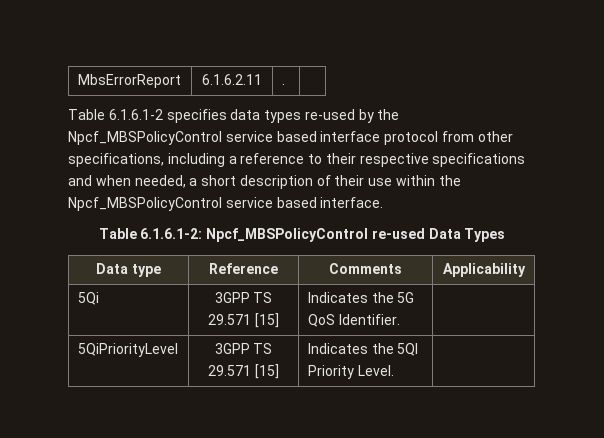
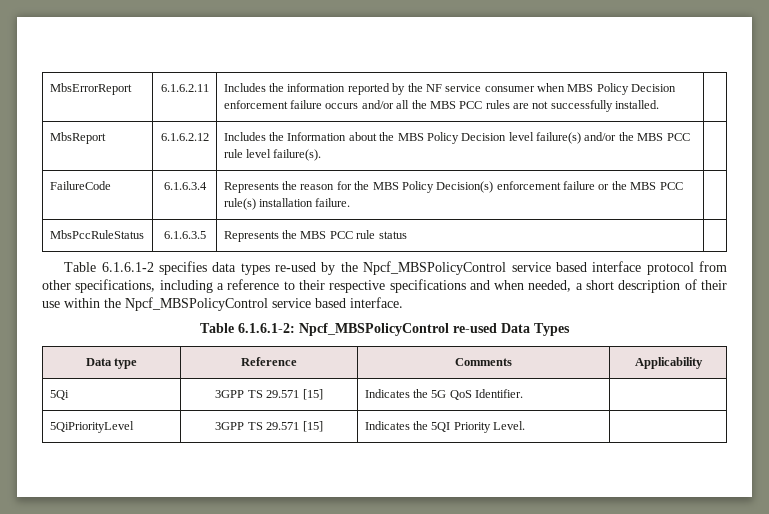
- MbsErrorReport | 6.1.6.2.11 | . |
+ MbsErrorReport | 6.1.6.2.11 | Includes the information reported by the NF service consumer when MBS Policy Decision enforcement failure occurs and/or all the MBS PCC rules are not successfully installed. |
+ MbsReport | 6.1.6.2.12 | Includes the Information about the MBS Policy Decision level failure(s) and/or the MBS PCC rule level failure(s). |
+ FailureCode | 6.1.6.3.4 | Represents the reason for the MBS Policy Decision(s) enforcement failure or the MBS PCC rule(s) installation failure. |
+ MbsPccRuleStatus | 6.1.6.3.5 | Represents the MBS PCC rule status |

